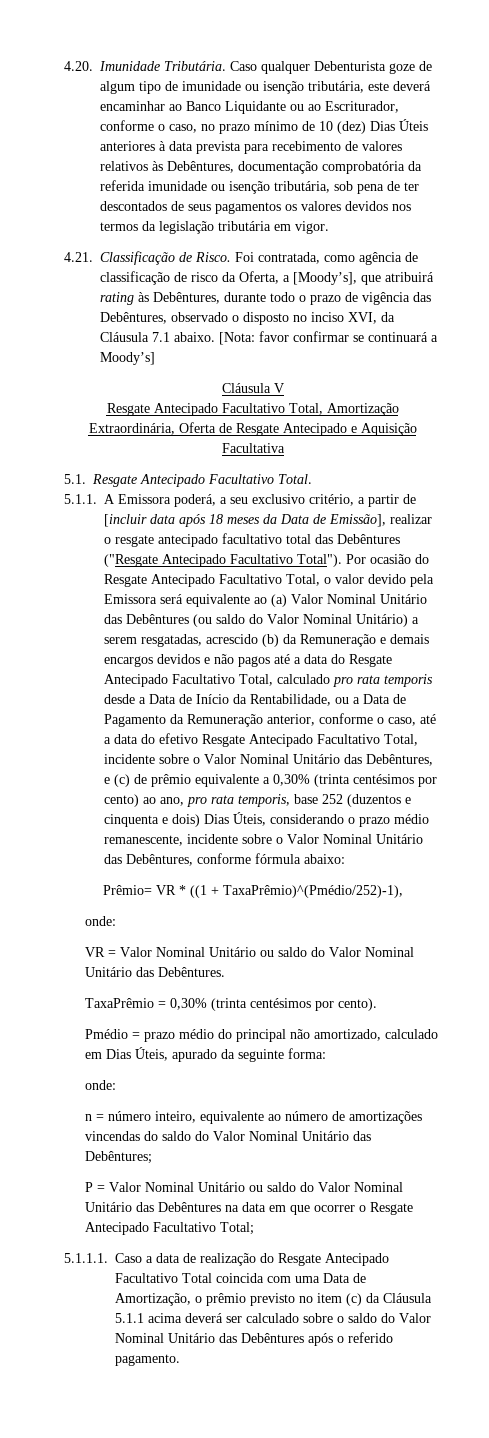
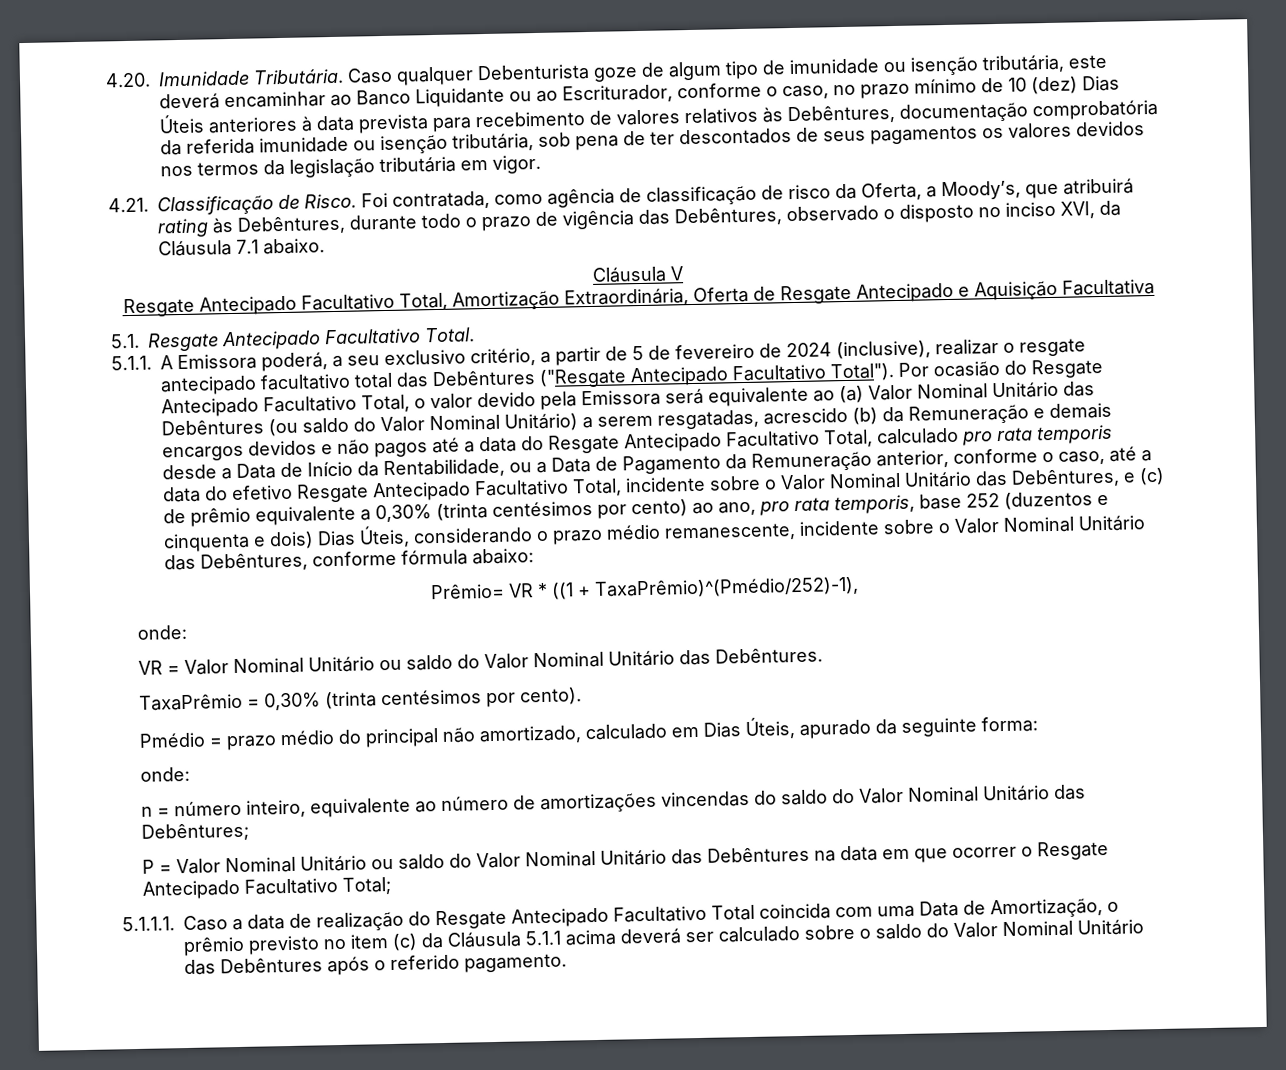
- Foi contratada, como agência de classificação de risco da Oferta, a [Moody’s], que atribuirá rating às Debêntures, durante todo o prazo de vigência das Debêntures, observado o disposto no inciso XVI, da Cláusula 7.1 abaixo. [Nota: favor confirmar se continuará a Moody’s]
+ Foi contratada, como agência de classificação de risco da Oferta, a Moody’s, que atribuirá rating às Debêntures, durante todo o prazo de vigência das Debêntures, observado o disposto no inciso XVI, da Cláusula 7.1 abaixo.
- 5.1.1. A Emissora poderá, a seu exclusivo critério, a partir de [incluir data após 18 meses da Data de Emissão], realizar o resgate antecipado facultativo total das Debêntures ("Resgate Antecipado Facultativo Total").
+ 5.1.1. A Emissora poderá, a seu exclusivo critério, a partir de 5 de fevereiro de 2024 (inclusive), realizar o resgate antecipado facultativo total das Debêntures ("Resgate Antecipado Facultativo Total").

